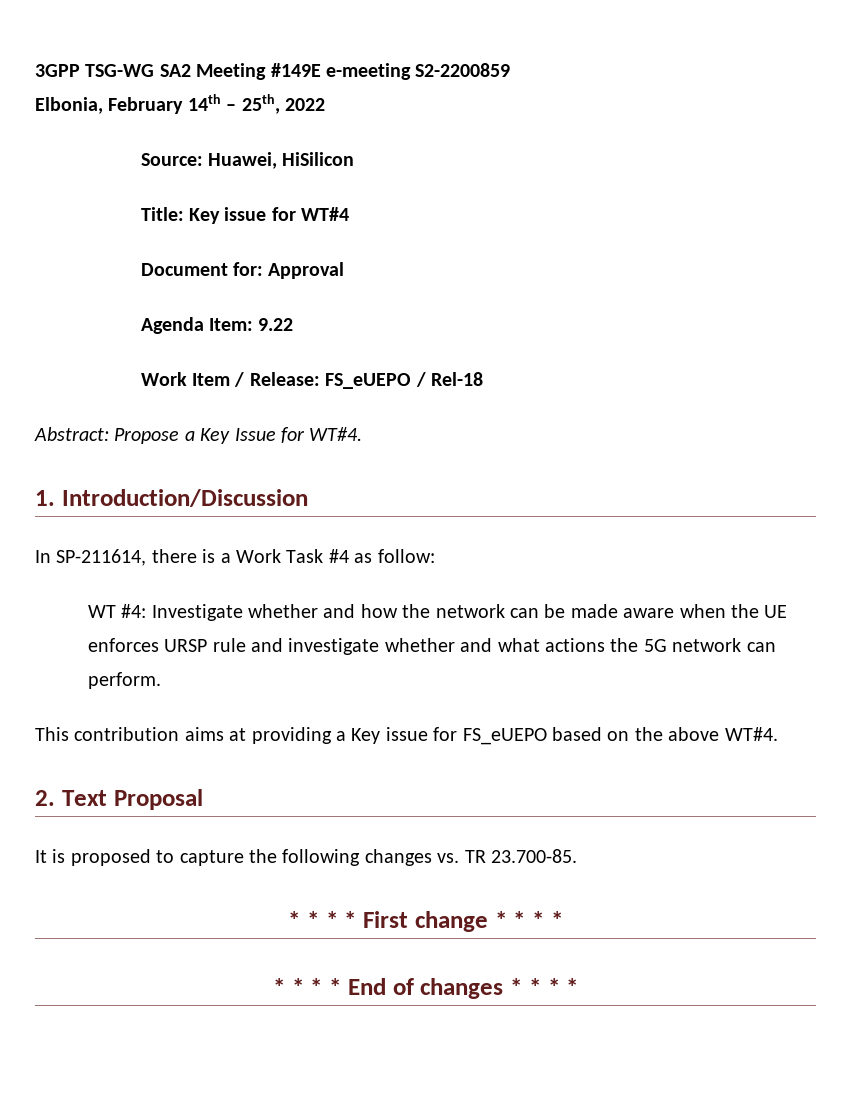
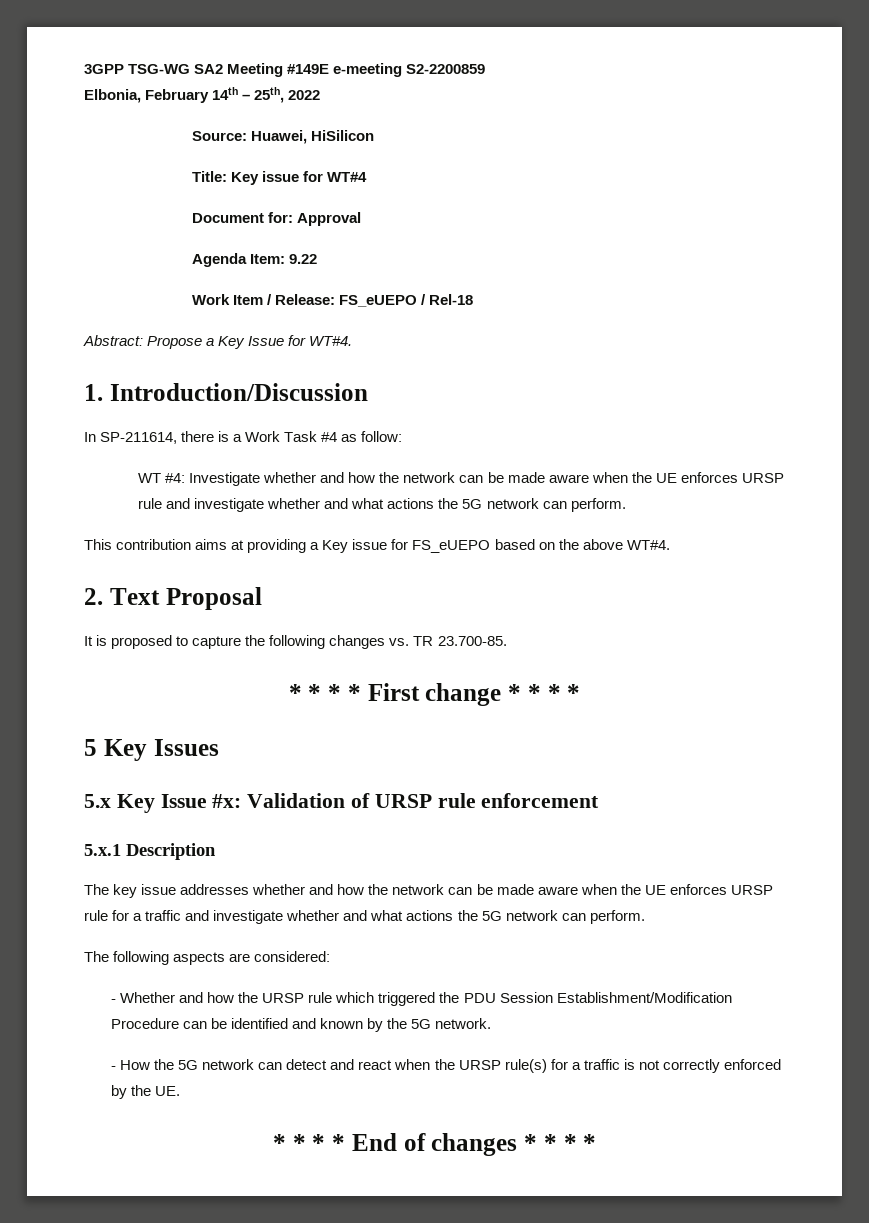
+ 5 Key Issues
+ 5.x Key Issue #x: Validation of URSP rule enforcement
+ 5.x.1 Description
+ The key issue addresses whether and how the network can be made aware when the UE enforces URSP rule for a traffic and investigate whether and what actions the 5G network can perform.
+ The following aspects are considered:
+ - Whether and how the URSP rule which triggered the PDU Session Establishment/Modification Procedure can be identified and known by the 5G network.
+ - How the 5G network can detect and react when the URSP rule(s) for a traffic is not correctly enforced by the UE.

